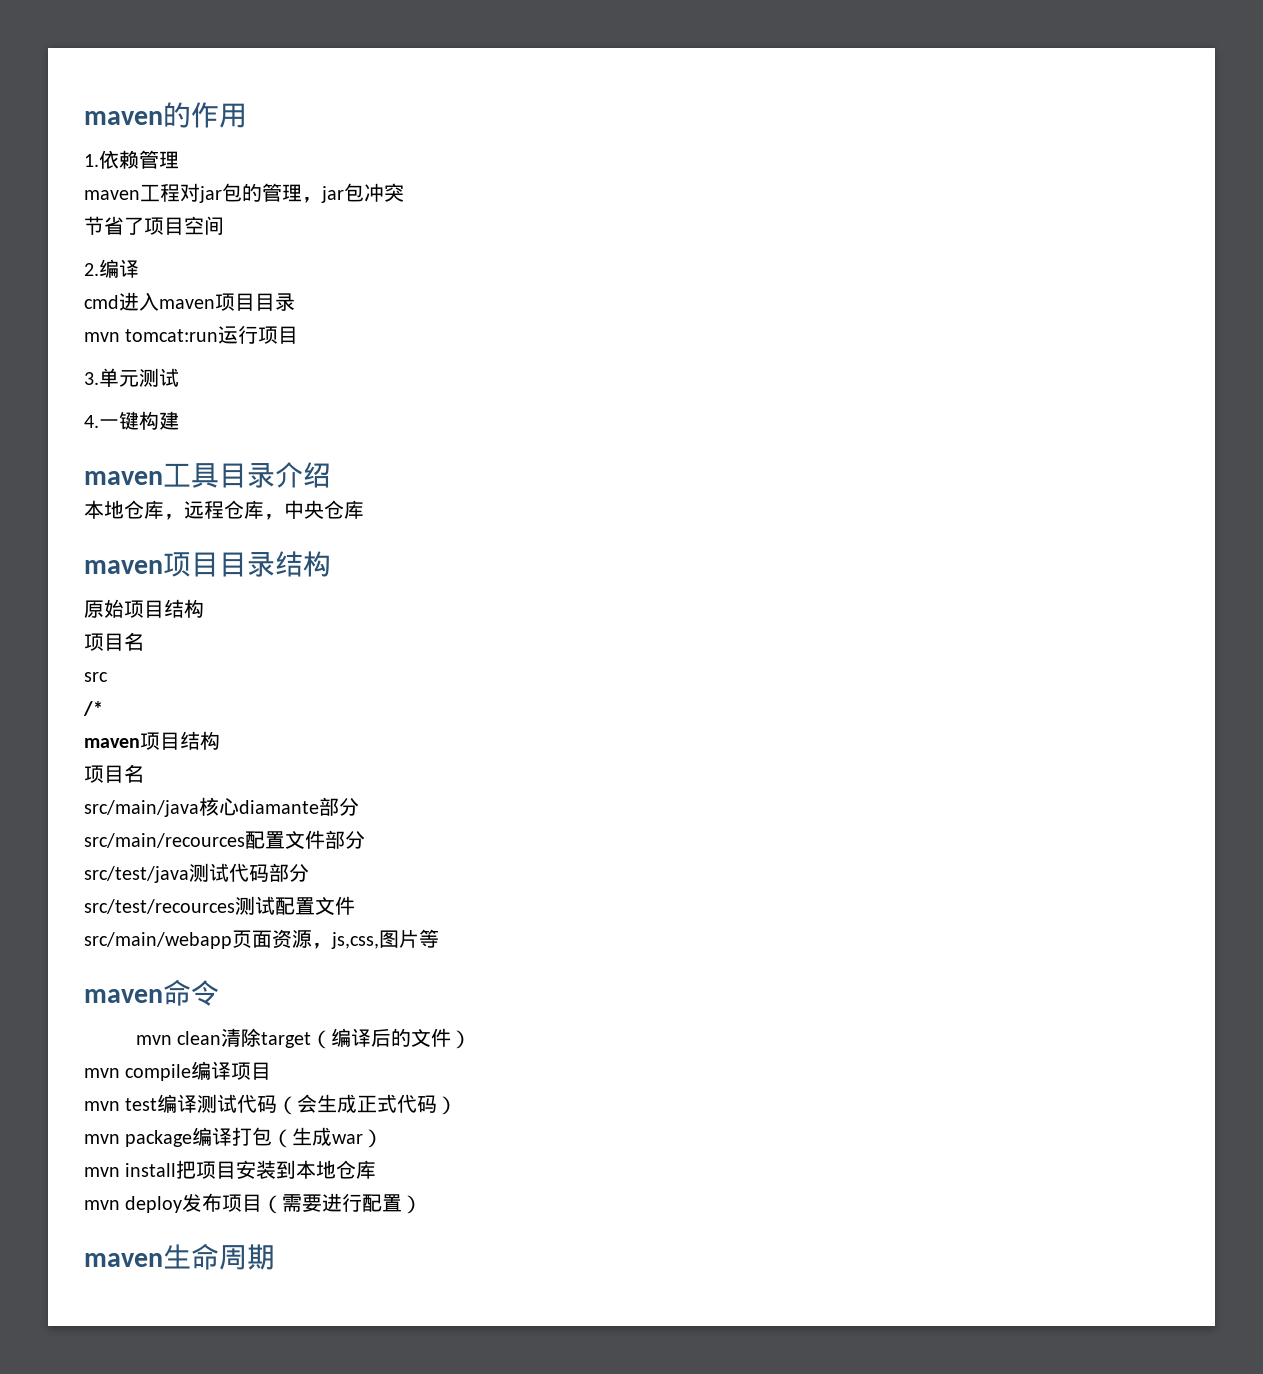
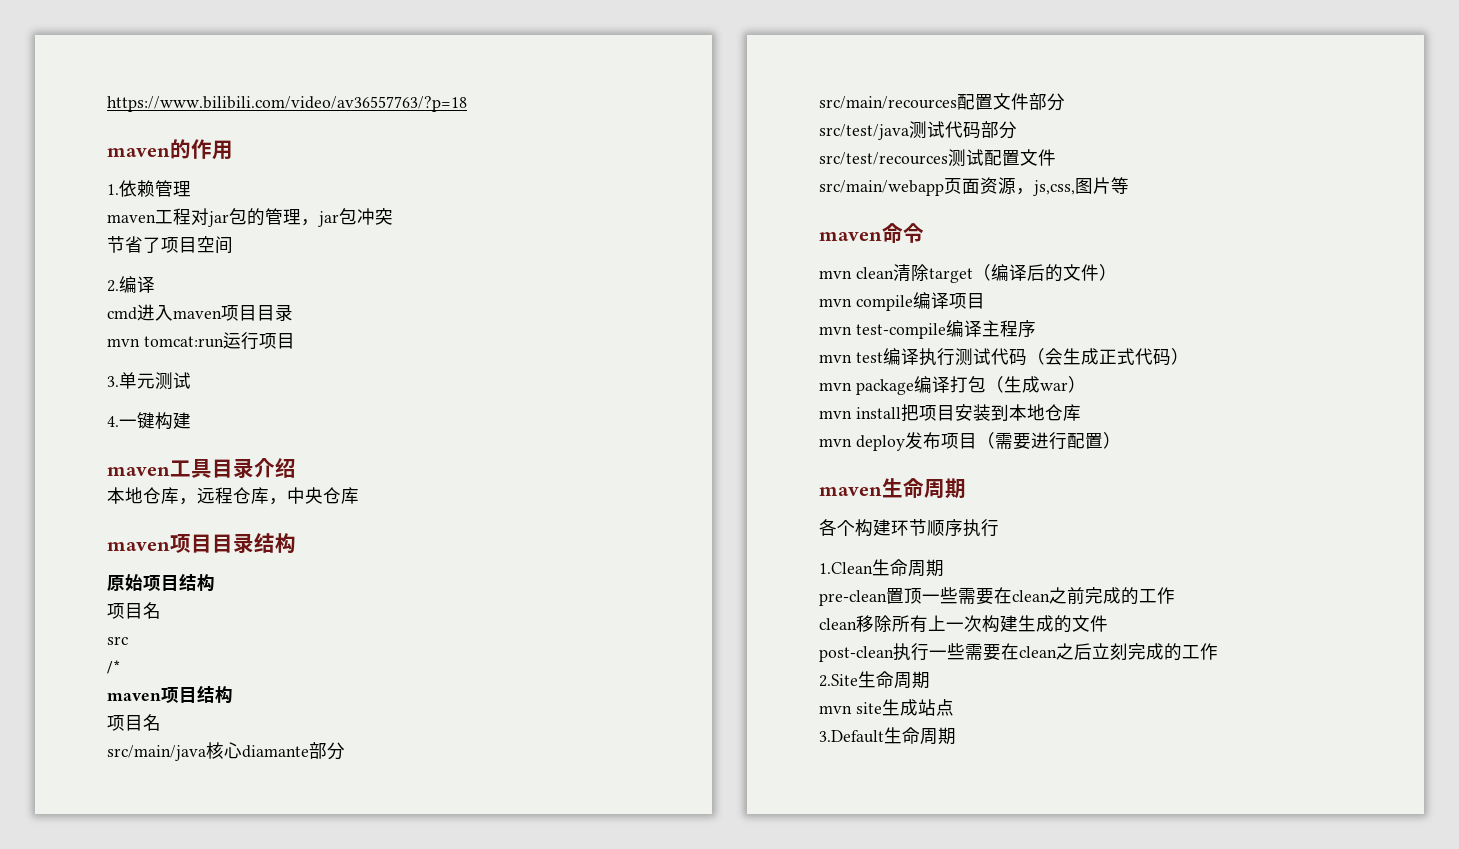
+ https://www.bilibili.com/video/av36557763/?p=18
+ mvn test-compile编译主程序
- mvn test编译测试代码（会生成正式代码）
+ mvn test编译执行测试代码（会生成正式代码）
+ 各个构建环节顺序执行
+ 1.Clean生命周期
+ pre-clean置顶一些需要在clean之前完成的工作
+ clean移除所有上一次构建生成的文件
+ post-clean执行一些需要在clean之后立刻完成的工作
+ 2.Site生命周期
+ mvn site生成站点
+ 3.Default生命周期

